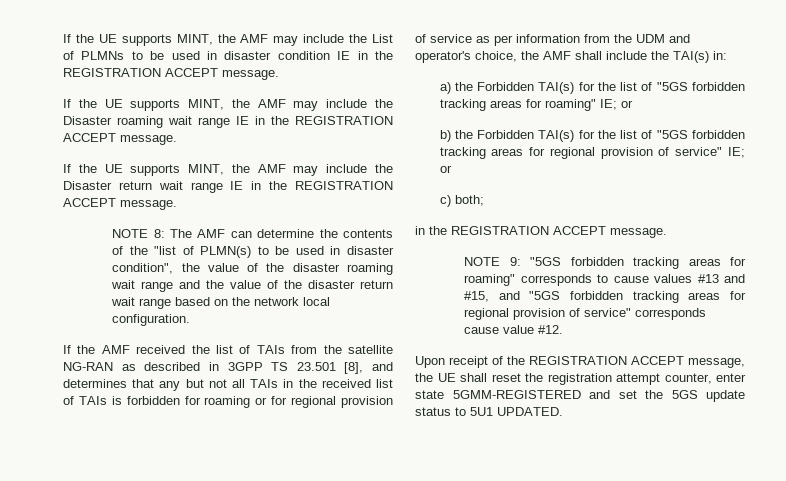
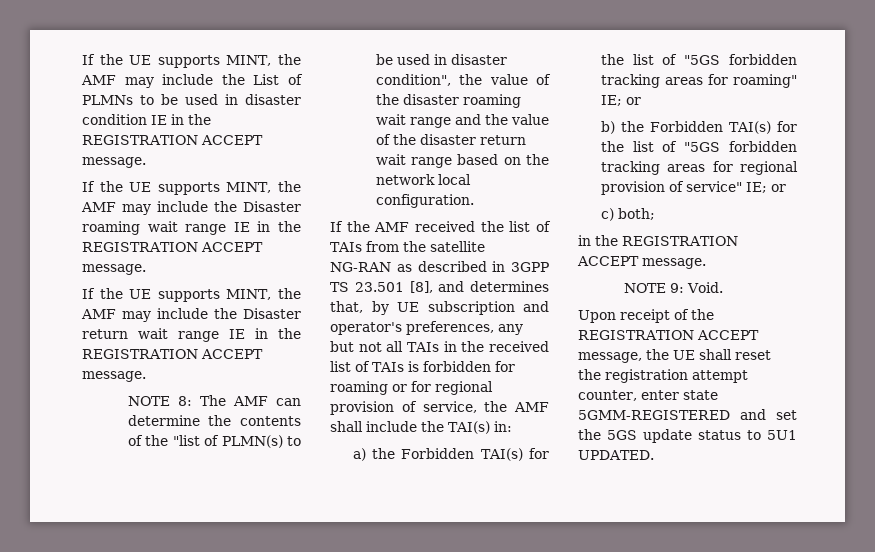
- If the AMF received the list of TAIs from the satellite NG-RAN as described in 3GPP TS 23.501 [8], and determines that any but not all TAIs in the received list of TAIs is forbidden for roaming or for regional provision of service as per information from the UDM and operator's choice, the AMF shall include the TAI(s) in:
+ If the AMF received the list of TAIs from the satellite NG-RAN as described in 3GPP TS 23.501 [8], and determines that, by UE subscription and operator's preferences, any but not all TAIs in the received list of TAIs is forbidden for roaming or for regional provision of service, the AMF shall include the TAI(s) in:
- NOTE 9: "5GS forbidden tracking areas for roaming" corresponds to cause values #13 and #15, and "5GS forbidden tracking areas for regional provision of service" corresponds cause value #12.
+ NOTE 9: Void.

